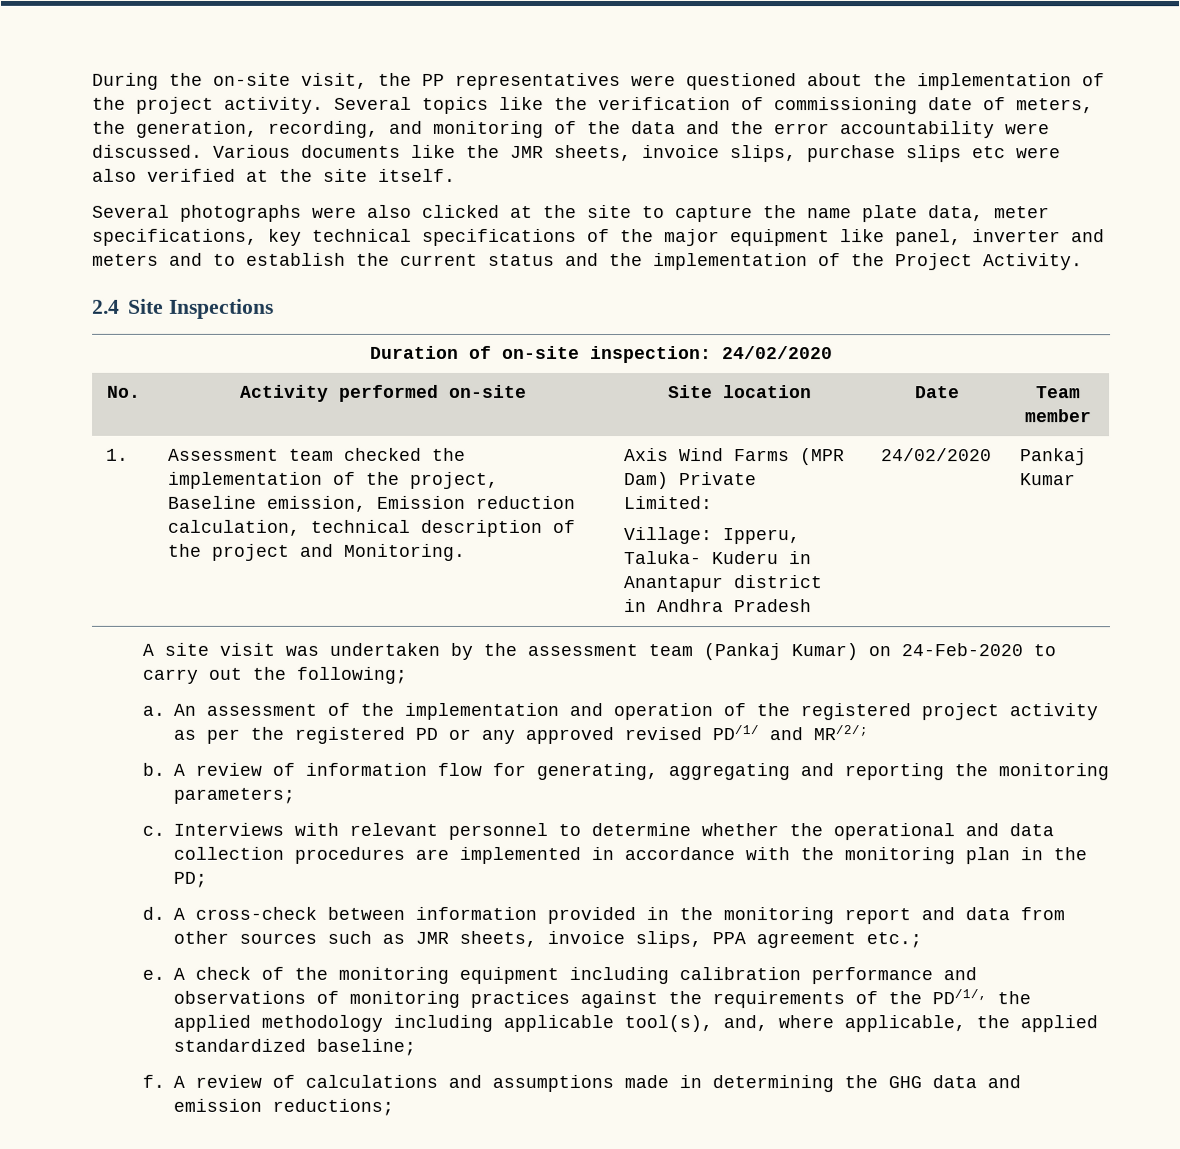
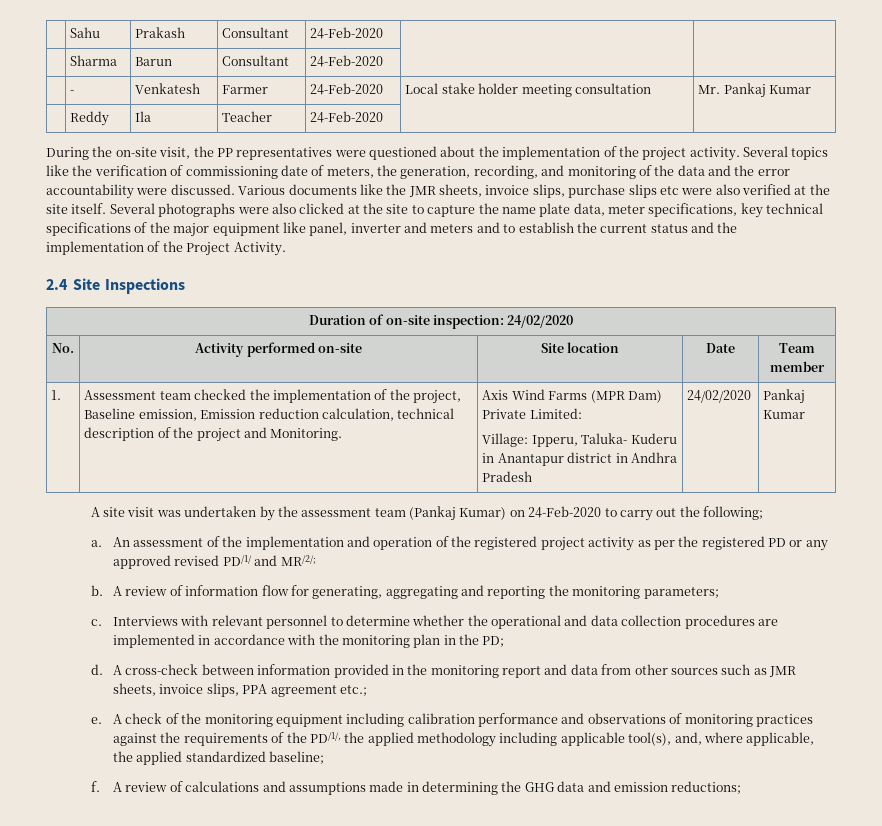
+ | Sahu | Prakash | Consultant | 24-Feb-2020 | |
+ | Sharma | Barun | Consultant | 24-Feb-2020 | |
+ | - | Venkatesh | Farmer | 24-Feb-2020 | Local stake holder meeting consultation | Mr. Pankaj Kumar
+ | Reddy | Ila | Teacher | 24-Feb-2020 | |
- Various documents like the JMR sheets, invoice slips, purchase slips etc were also verified at the site itself.
- Several photographs were also clicked at the site to capture the name plate data, meter specifications, key technical specifications of the major equipment like panel, inverter and meters and to establish the current status and the implementation of the Project Activity.
+ Various documents like the JMR sheets, invoice slips, purchase slips etc were also verified at the site itself. Several photographs were also clicked at the site to capture the name plate data, meter specifications, key technical specifications of the major equipment like panel, inverter and meters and to establish the current status and the implementation of the Project Activity.

